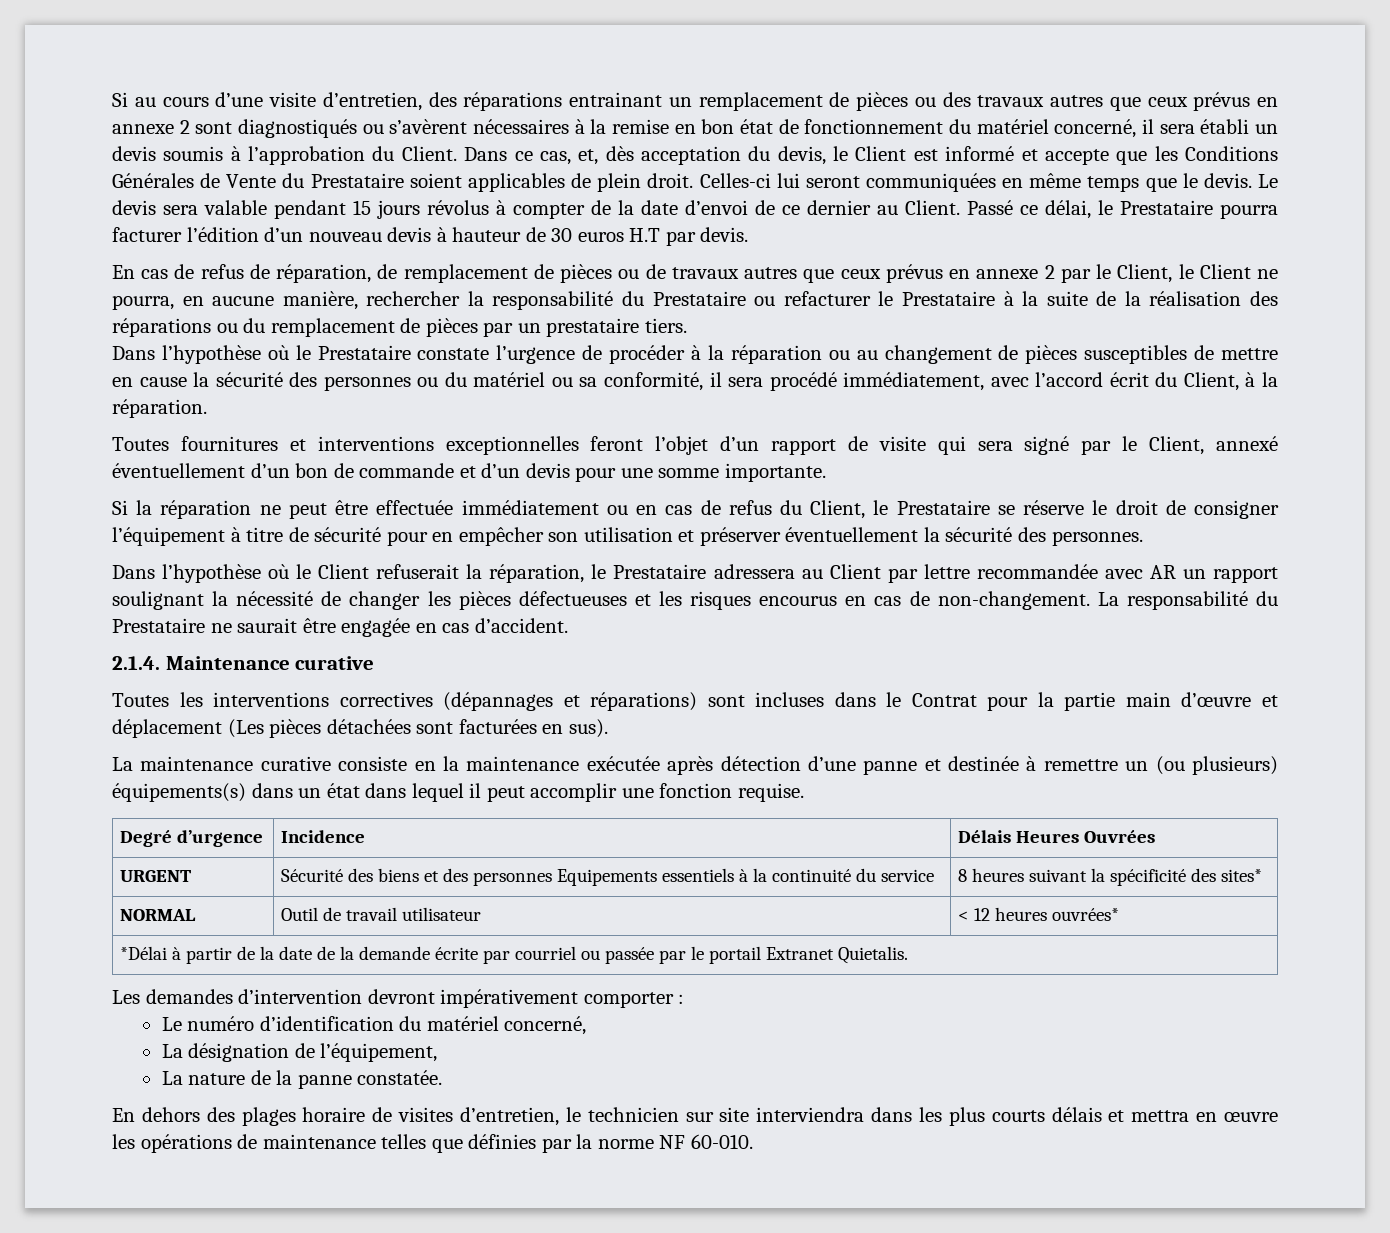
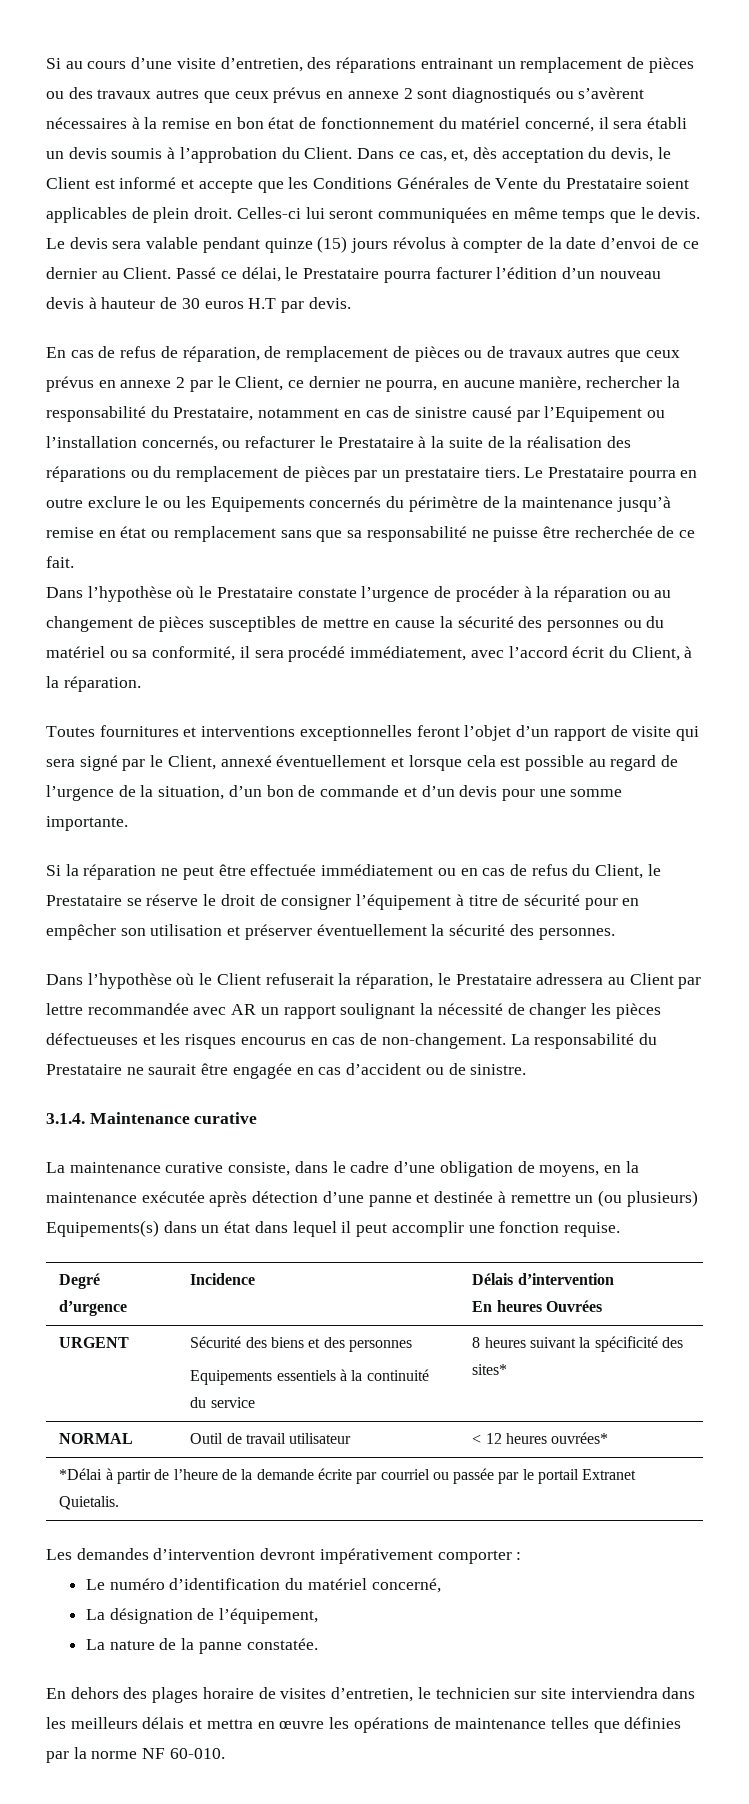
- Le devis sera valable pendant 15 jours révolus à compter de la date d’envoi de ce dernier au Client.
+ Le devis sera valable pendant quinze (15) jours révolus à compter de la date d’envoi de ce dernier au Client.
- En cas de refus de réparation, de remplacement de pièces ou de travaux autres que ceux prévus en annexe 2 par le Client, le Client ne pourra, en aucune manière, rechercher la responsabilité du Prestataire ou refacturer le Prestataire à la suite de la réalisation des réparations ou du remplacement de pièces par un prestataire tiers.
+ En cas de refus de réparation, de remplacement de pièces ou de travaux autres que ceux prévus en annexe 2 par le Client, ce dernier ne pourra, en aucune manière, rechercher la responsabilité du Prestataire, notamment en cas de sinistre causé par l’Equipement ou l’installation concernés, ou refacturer le Prestataire à la suite de la réalisation des réparations ou du remplacement de pièces par un prestataire tiers. Le Prestataire pourra en outre exclure le ou les Equipements concernés du périmètre de la maintenance jusqu’à remise en état ou remplacement sans que sa responsabilité ne puisse être recherchée de ce fait.
- Toutes fournitures et interventions exceptionnelles feront l’objet d’un rapport de visite qui sera signé par le Client, annexé éventuellement d’un bon de commande et d’un devis pour une somme importante.
+ Toutes fournitures et interventions exceptionnelles feront l’objet d’un rapport de visite qui sera signé par le Client, annexé éventuellement et lorsque cela est possible au regard de l’urgence de la situation, d’un bon de commande et d’un devis pour une somme importante.
- La responsabilité du Prestataire ne saurait être engagée en cas d’accident.
- 2.1.4. Maintenance curative
- Toutes les interventions correctives (dépannages et réparations) sont incluses dans le Contrat pour la partie main d’œuvre et déplacement (Les pièces détachées sont facturées en sus).
- La maintenance curative consiste en la maintenance exécutée après détection d’une panne et destinée à remettre un (ou plusieurs) équipements(s) dans un état dans lequel il peut accomplir une fonction requise.
+ La responsabilité du Prestataire ne saurait être engagée en cas d’accident ou de sinistre.
+ 3.1.4. Maintenance curative
+ La maintenance curative consiste, dans le cadre d’une obligation de moyens, en la maintenance exécutée après détection d’une panne et destinée à remettre un (ou plusieurs) Equipements(s) dans un état dans lequel il peut accomplir une fonction requise.
- Degré d’urgence | Incidence | Délais Heures Ouvrées
+ Degré d’urgence | Incidence | Délais d’intervention
+ En heures Ouvrées
- URGENT | Sécurité des biens et des personnes Equipements essentiels à la continuité du service | 8 heures suivant la spécificité des sites*
+ URGENT | Sécurité des biens et des personnes
+ Equipements essentiels à la continuité du service | 8 heures suivant la spécificité des sites*
- *Délai à partir de la date de la demande écrite par courriel ou passée par le portail Extranet Quietalis.
+ *Délai à partir de l’heure de la demande écrite par courriel ou passée par le portail Extranet Quietalis.
- En dehors des plages horaire de visites d’entretien, le technicien sur site interviendra dans les plus courts délais et mettra en œuvre les opérations de maintenance telles que définies par la norme NF 60-010.
+ En dehors des plages horaire de visites d’entretien, le technicien sur site interviendra dans les meilleurs délais et mettra en œuvre les opérations de maintenance telles que définies par la norme NF 60-010.

